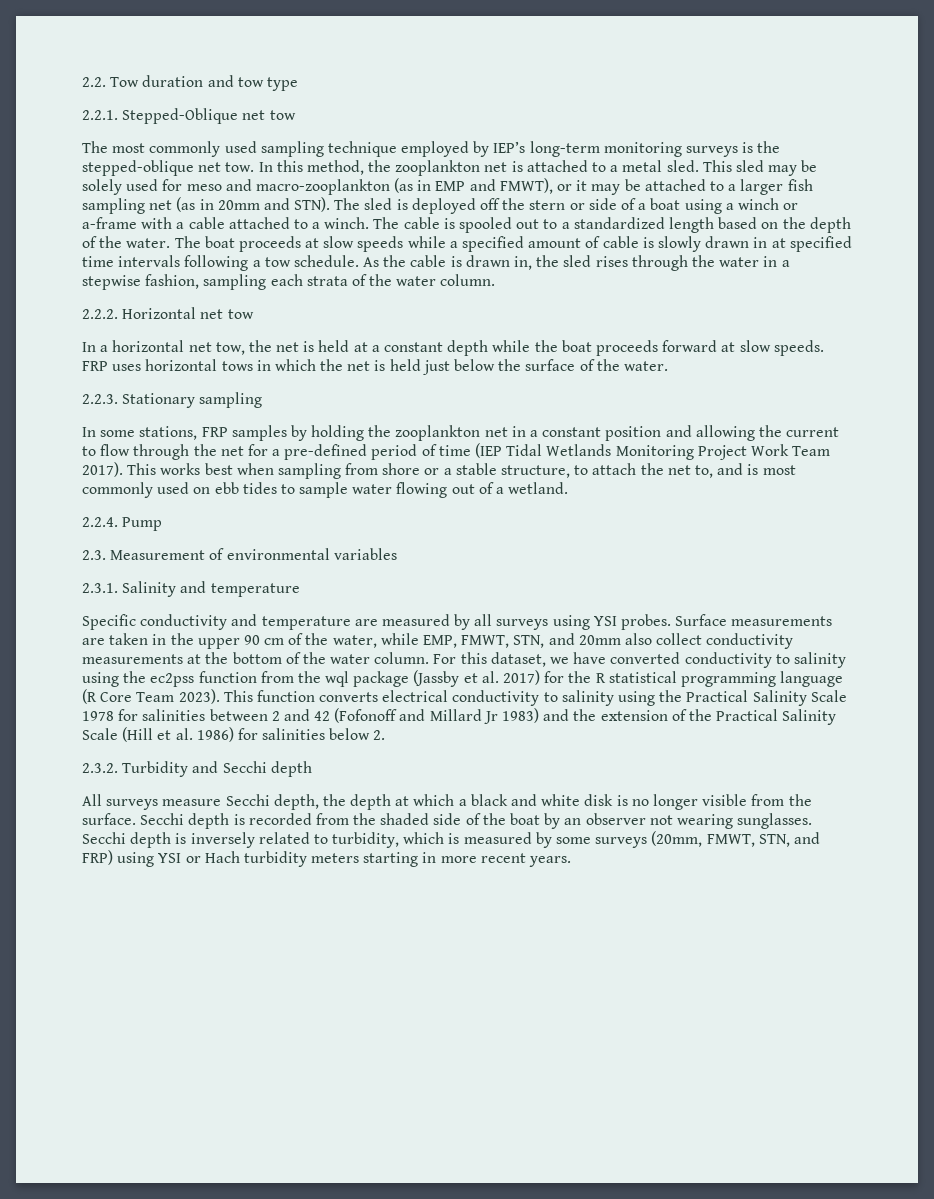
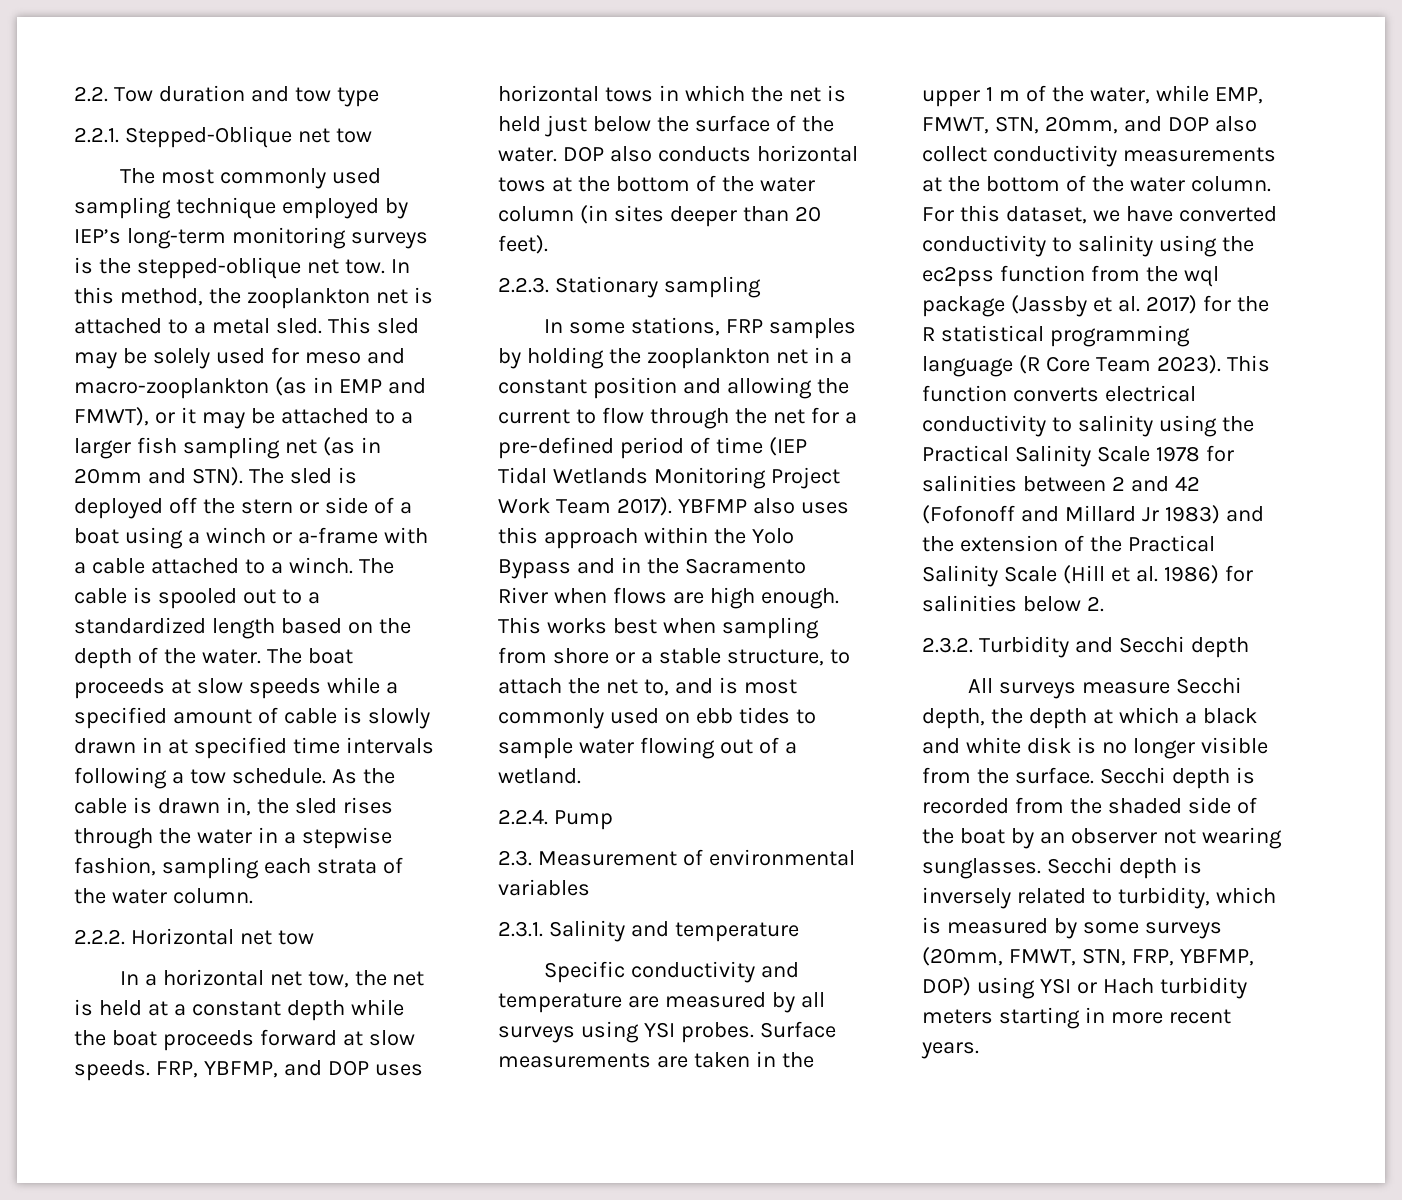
- FRP uses horizontal tows in which the net is held just below the surface of the water.
+ FRP, YBFMP, and DOP uses horizontal tows in which the net is held just below the surface of the water. DOP also conducts horizontal tows at the bottom of the water column (in sites deeper than 20 feet).
+ YBFMP also uses this approach within the Yolo Bypass and in the Sacramento River when flows are high enough.
- Surface measurements are taken in the upper 90 cm of the water, while EMP, FMWT, STN, and 20mm also collect conductivity measurements at the bottom of the water column.
+ Surface measurements are taken in the upper 1 m of the water, while EMP, FMWT, STN, 20mm, and DOP also collect conductivity measurements at the bottom of the water column.
- Secchi depth is inversely related to turbidity, which is measured by some surveys (20mm, FMWT, STN, and FRP) using YSI or Hach turbidity meters starting in more recent years.
+ Secchi depth is inversely related to turbidity, which is measured by some surveys (20mm, FMWT, STN, FRP, YBFMP, DOP) using YSI or Hach turbidity meters starting in more recent years.

